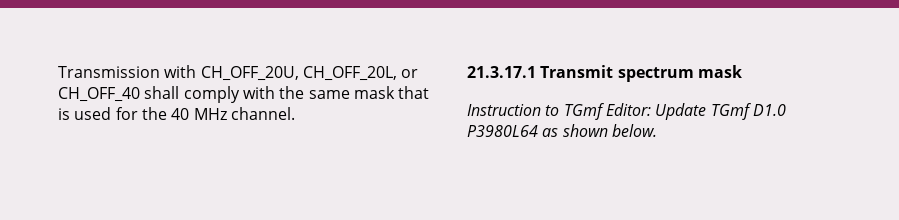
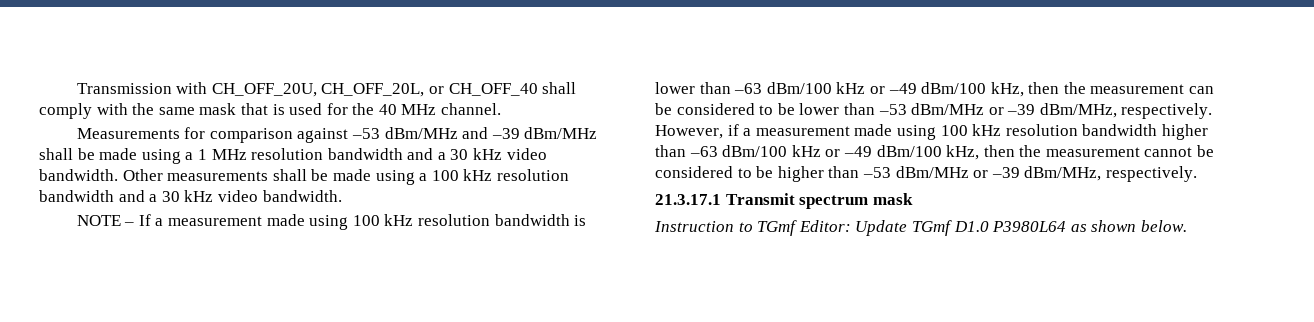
+ Measurements for comparison against –53 dBm/MHz and –39 dBm/MHz shall be made using a 1 MHz resolution bandwidth and a 30 kHz video bandwidth. Other measurements shall be made using a 100 kHz resolution bandwidth and a 30 kHz video bandwidth.
+ NOTE – If a measurement made using 100 kHz resolution bandwidth is lower than –63 dBm/100 kHz or –49 dBm/100 kHz, then the measurement can be considered to be lower than –53 dBm/MHz or –39 dBm/MHz, respectively. However, if a measurement made using 100 kHz resolution bandwidth higher than –63 dBm/100 kHz or –49 dBm/100 kHz, then the measurement cannot be considered to be higher than –53 dBm/MHz or –39 dBm/MHz, respectively.

